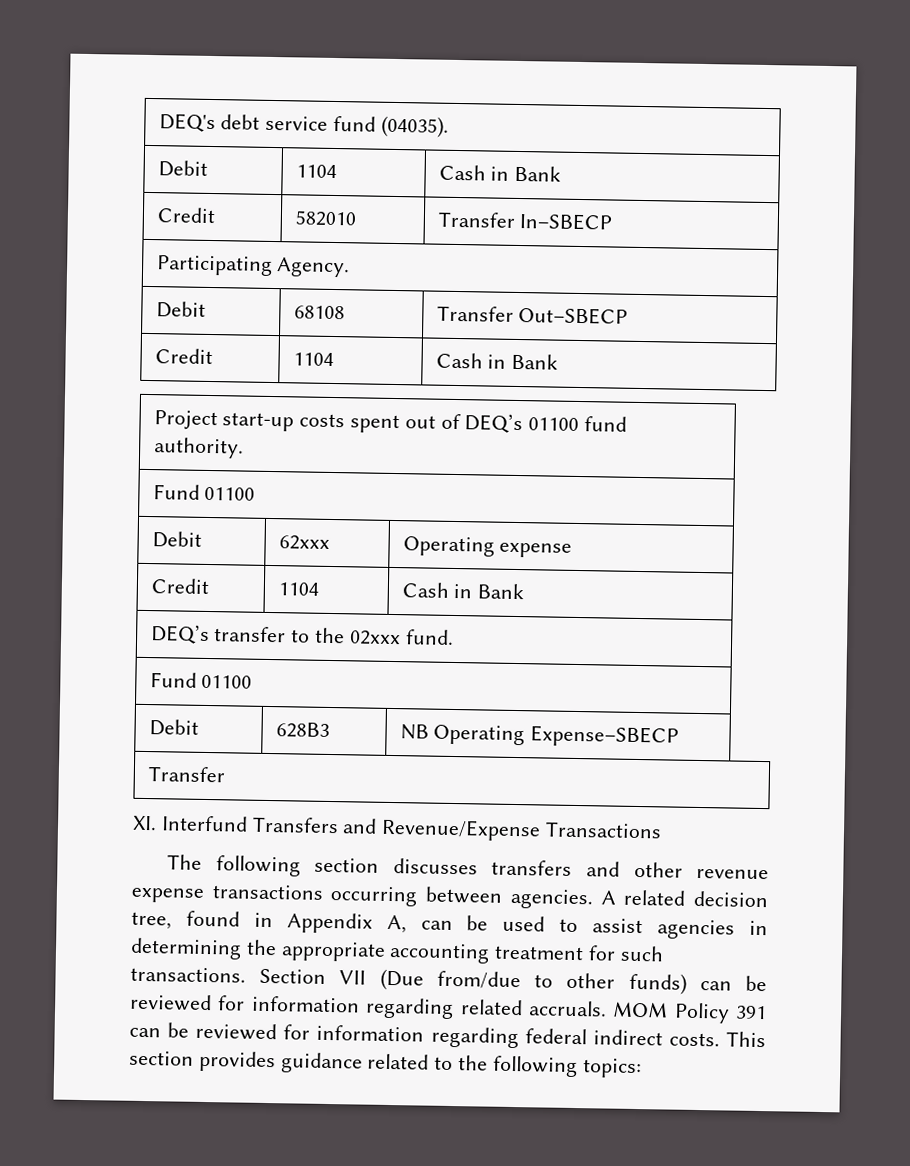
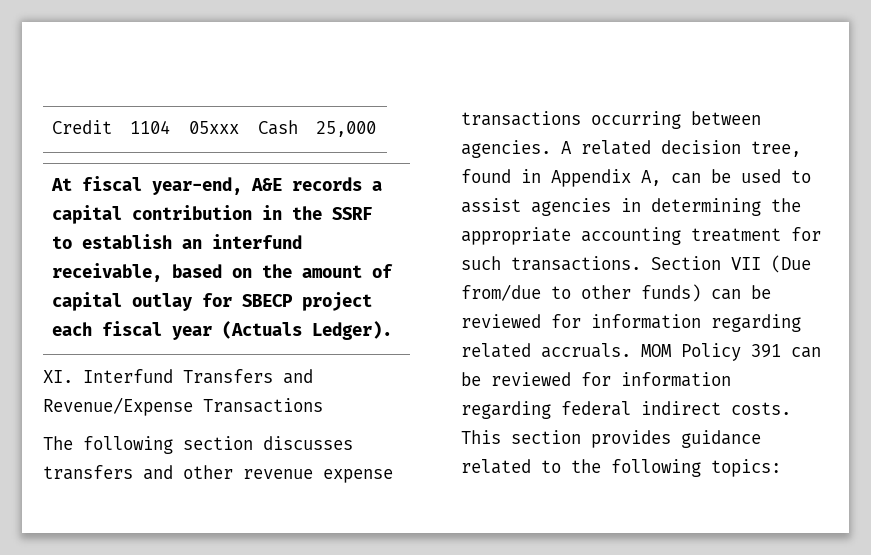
- DEQ's debt service fund (04035).
- Debit | 1104 | Cash in Bank
- Credit | 582010 | Transfer In–SBECP
- Participating Agency.
- Debit | 68108 | Transfer Out–SBECP
- Credit | 1104 | Cash in Bank
- Project start-up costs spent out of DEQ’s 01100 fund authority.
- Fund 01100
- Debit | 62xxx | Operating expense
- Credit | 1104 | Cash in Bank
- DEQ’s transfer to the 02xxx fund.
- Fund 01100
- Debit | 628B3 | NB Operating Expense–SBECP
- Transfer
+ Credit | 1104 | 05xxx | Cash | 25,000
+ At fiscal year-end, A&E records a capital contribution in the SSRF to establish an interfund receivable, based on the amount of capital outlay for SBECP project each fiscal year (Actuals Ledger).

